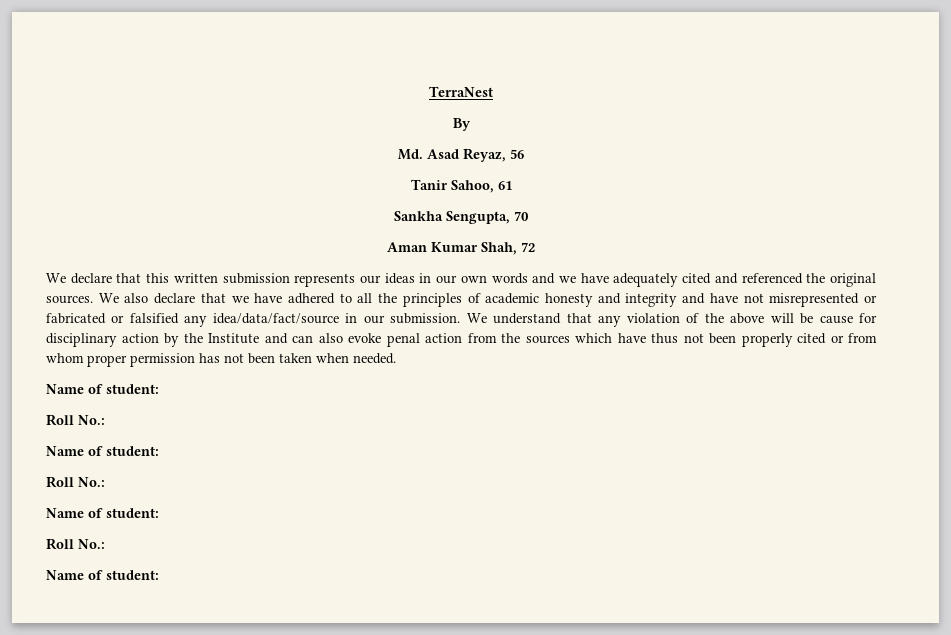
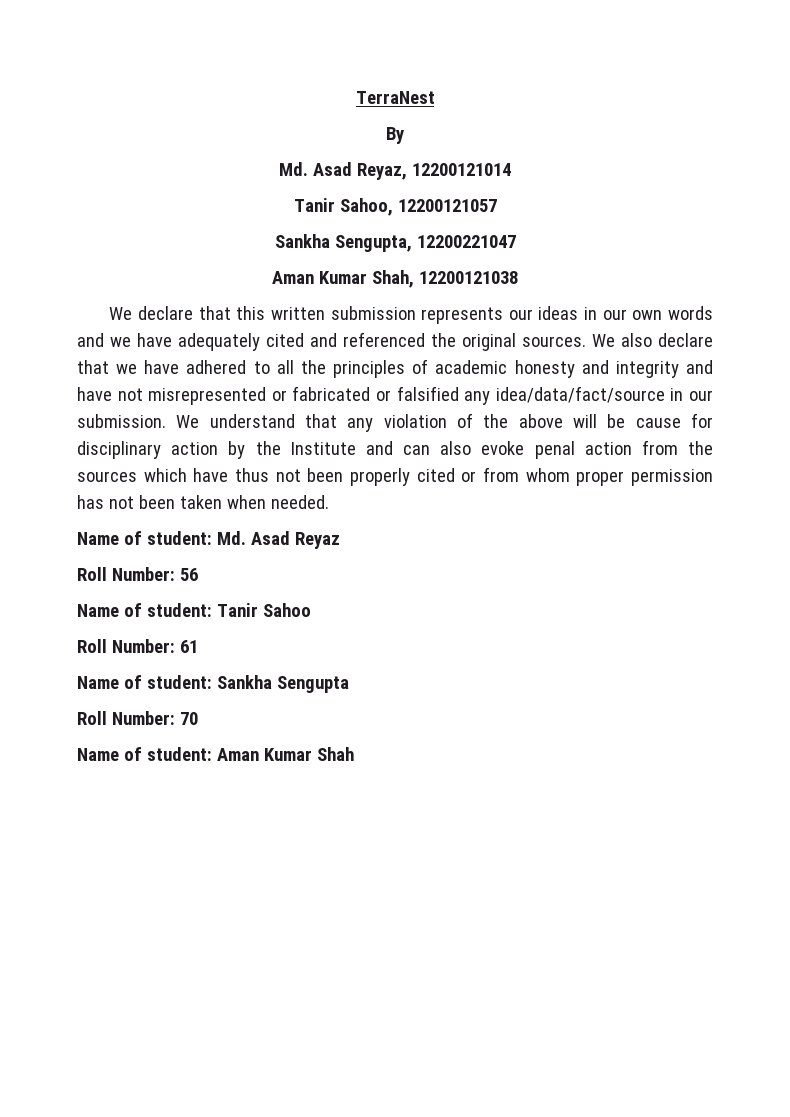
- Md. Asad Reyaz, 56
+ Md. Asad Reyaz, 12200121014
- Tanir Sahoo, 61
+ Tanir Sahoo, 12200121057
- Sankha Sengupta, 70
+ Sankha Sengupta, 12200221047
- Aman Kumar Shah, 72
+ Aman Kumar Shah, 12200121038
  We understand that any violation of the above will be cause for disciplinary action by the Institute and can also evoke penal action from the sources which have thus not been properly cited or from whom proper permission has not been taken when needed.
- Name of student:
- Roll No.:
- Name of student:
- Roll No.:
- Name of student:
- Roll No.:
- Name of student:
+ Name of student: Md. Asad Reyaz
+ Roll Number: 56
+ Name of student: Tanir Sahoo
+ Roll Number: 61
+ Name of student: Sankha Sengupta
+ Roll Number: 70
+ Name of student: Aman Kumar Shah

